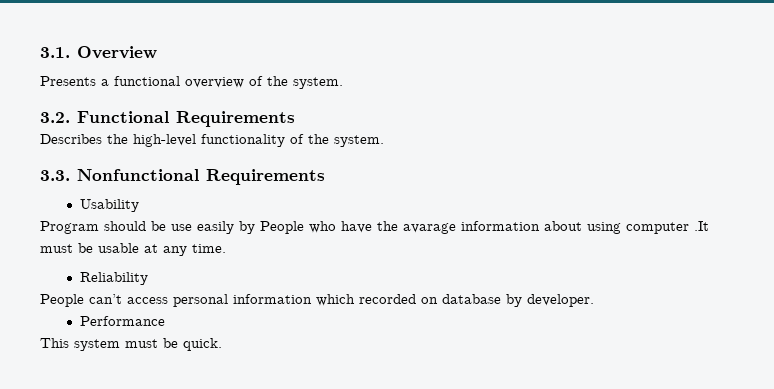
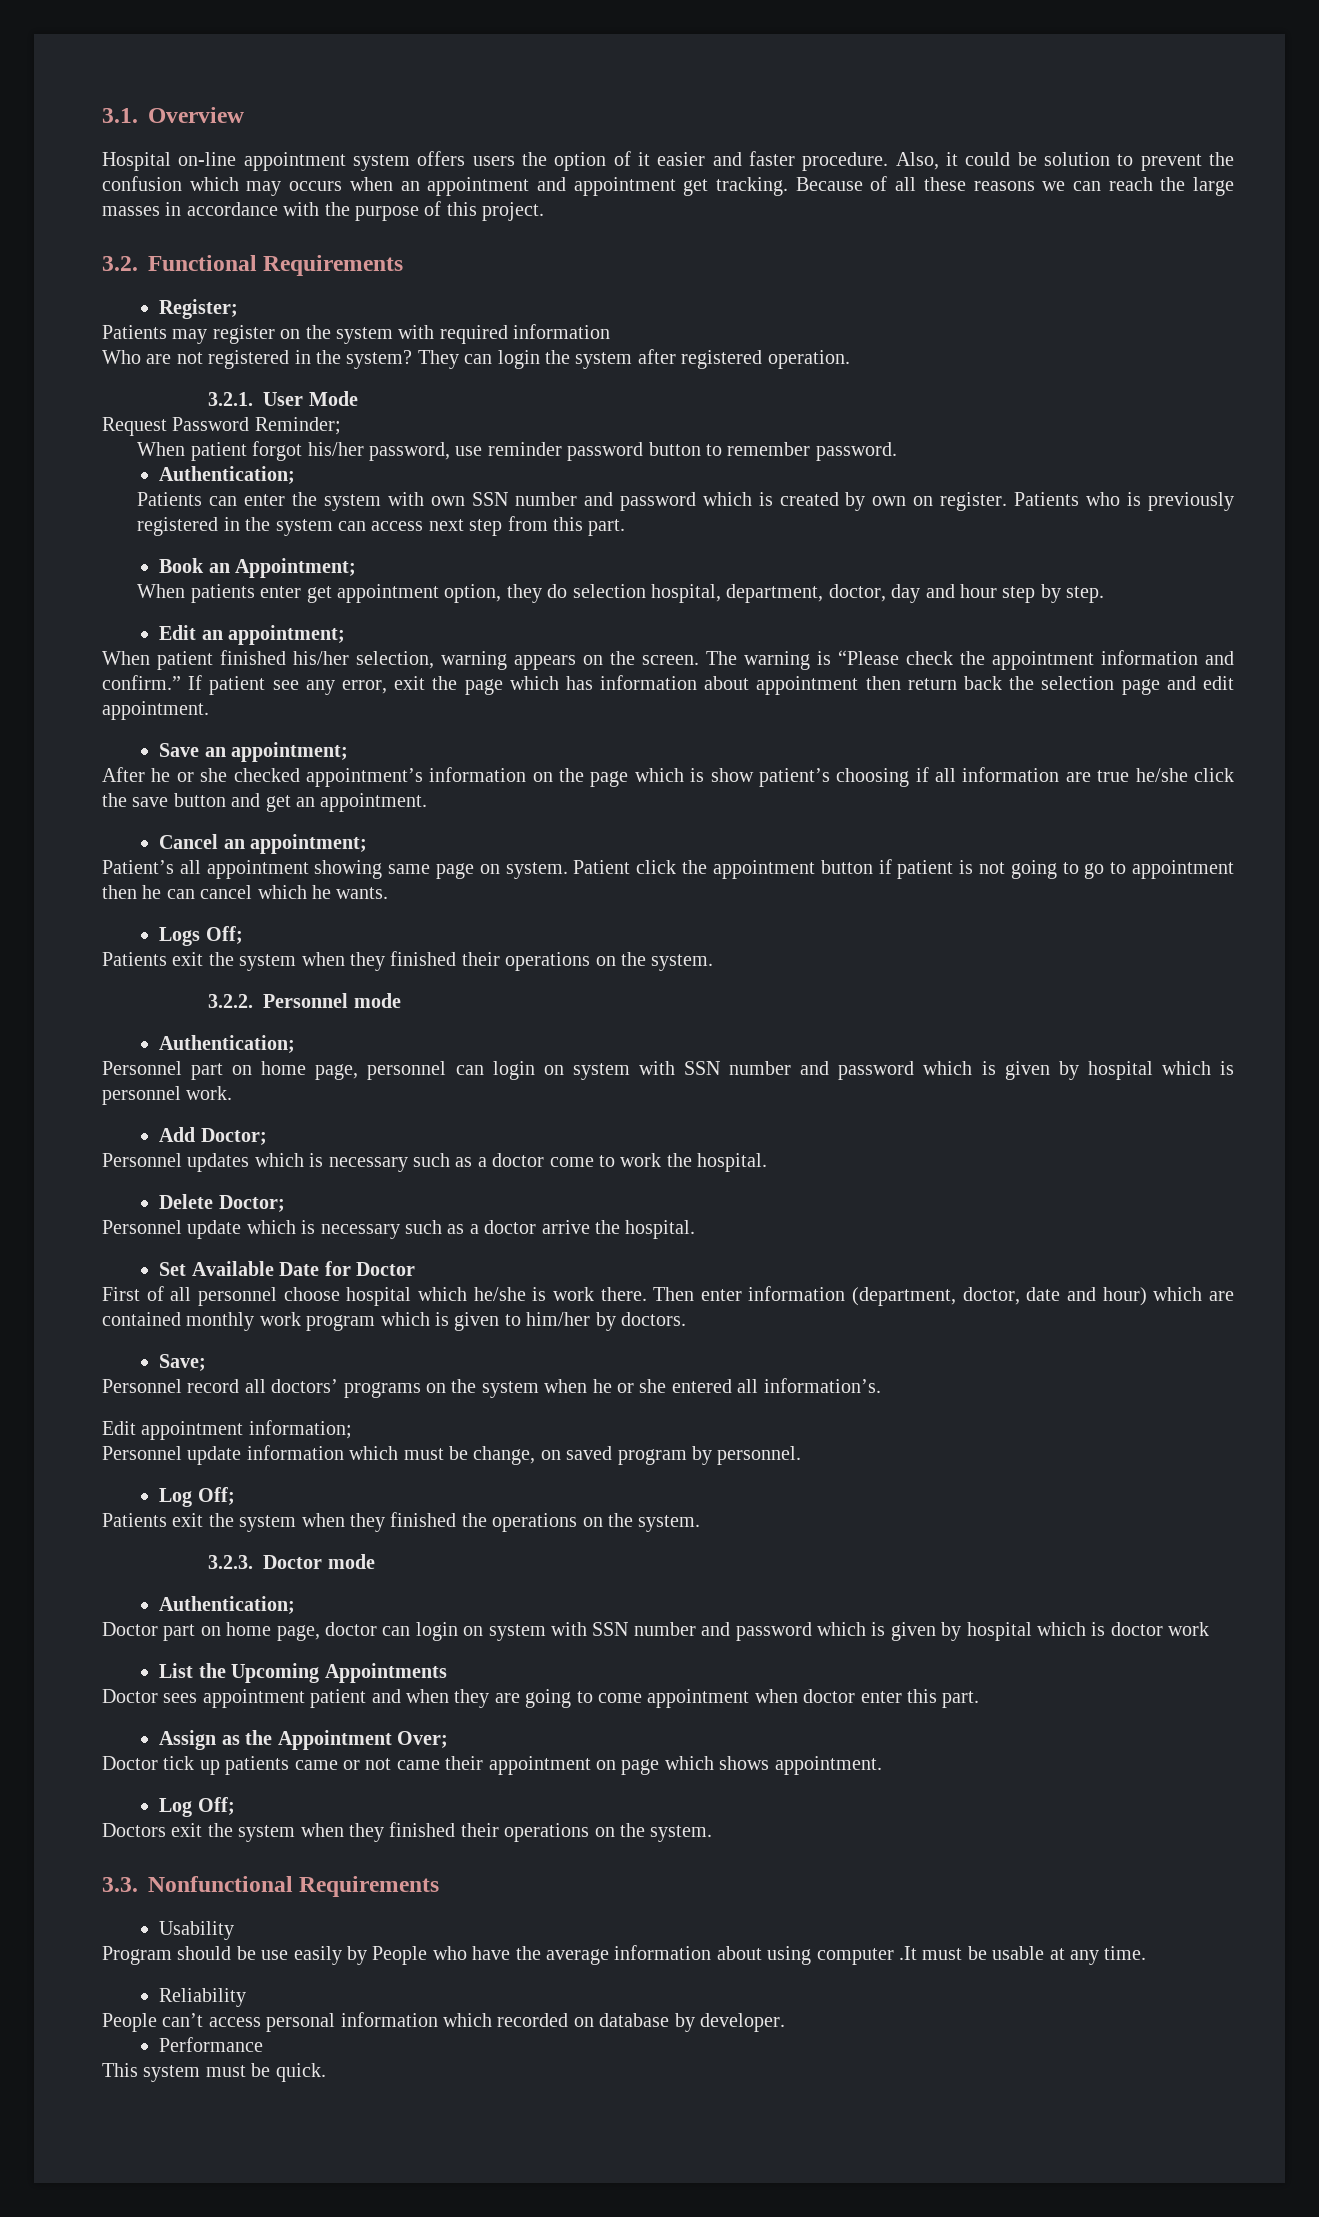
- Presents a functional overview of the system.
+ Hospital on-line appointment system offers users the option of it easier and faster procedure. Also, it could be solution to prevent the confusion which may occurs when an appointment and appointment get tracking. Because of all these reasons we can reach the large masses in accordance with the purpose of this project.
  3.2. Functional Requirements
- Describes the high-level functionality of the system.
+ Register;
+ Patients may register on the system with required information
+ Who are not registered in the system? They can login the system after registered operation.
+ 3.2.1. User Mode
+ Request Password Reminder;
+ When patient forgot his/her password, use reminder password button to remember password.
+ Authentication;
+ Patients can enter the system with own SSN number and password which is created by own on register. Patients who is previously registered in the system can access next step from this part.
+ Book an Appointment;
+ When patients enter get appointment option, they do selection hospital, department, doctor, day and hour step by step.
+ Edit an appointment;
+ When patient finished his/her selection, warning appears on the screen. The warning is “Please check the appointment information and confirm.” If patient see any error, exit the page which has information about appointment then return back the selection page and edit appointment.
+ Save an appointment;
+ After he or she checked appointment’s information on the page which is show patient’s choosing if all information are true he/she click the save button and get an appointment.
+ Cancel an appointment;
+ Patient’s all appointment showing same page on system. Patient click the appointment button if patient is not going to go to appointment then he can cancel which he wants.
+ Logs Off;
+ Patients exit the system when they finished their operations on the system.
+ 3.2.2. Personnel mode
+ Authentication;
+ Personnel part on home page, personnel can login on system with SSN number and password which is given by hospital which is personnel work.
+ Add Doctor;
+ Personnel updates which is necessary such as a doctor come to work the hospital.
+ Delete Doctor;
+ Personnel update which is necessary such as a doctor arrive the hospital.
+ Set Available Date for Doctor
+ First of all personnel choose hospital which he/she is work there. Then enter information (department, doctor, date and hour) which are contained monthly work program which is given to him/her by doctors.
+ Save;
+ Personnel record all doctors’ programs on the system when he or she entered all information’s.
+ Edit appointment information;
+ Personnel update information which must be change, on saved program by personnel.
+ Log Off;
+ Patients exit the system when they finished the operations on the system.
+ 3.2.3. Doctor mode
+ Authentication;
+ Doctor part on home page, doctor can login on system with SSN number and password which is given by hospital which is doctor work
+ List the Upcoming Appointments
+ Doctor sees appointment patient and when they are going to come appointment when doctor enter this part.
+ Assign as the Appointment Over;
+ Doctor tick up patients came or not came their appointment on page which shows appointment.
+ Log Off;
+ Doctors exit the system when they finished their operations on the system.
- Program should be use easily by People who have the avarage information about using computer .It must be usable at any time.
+ Program should be use easily by People who have the average information about using computer .It must be usable at any time.

